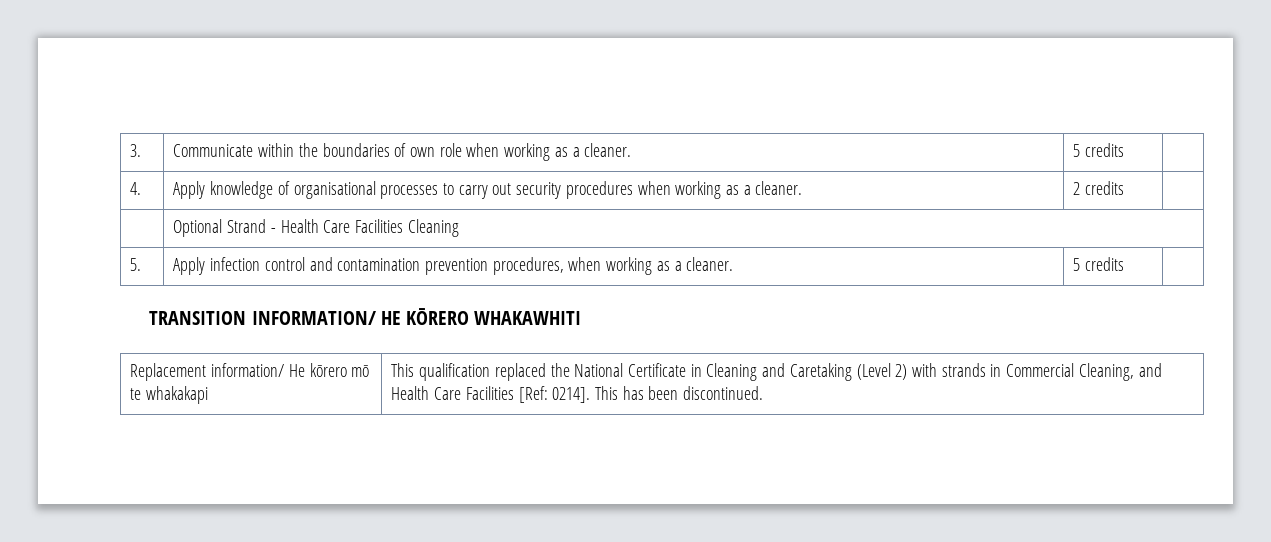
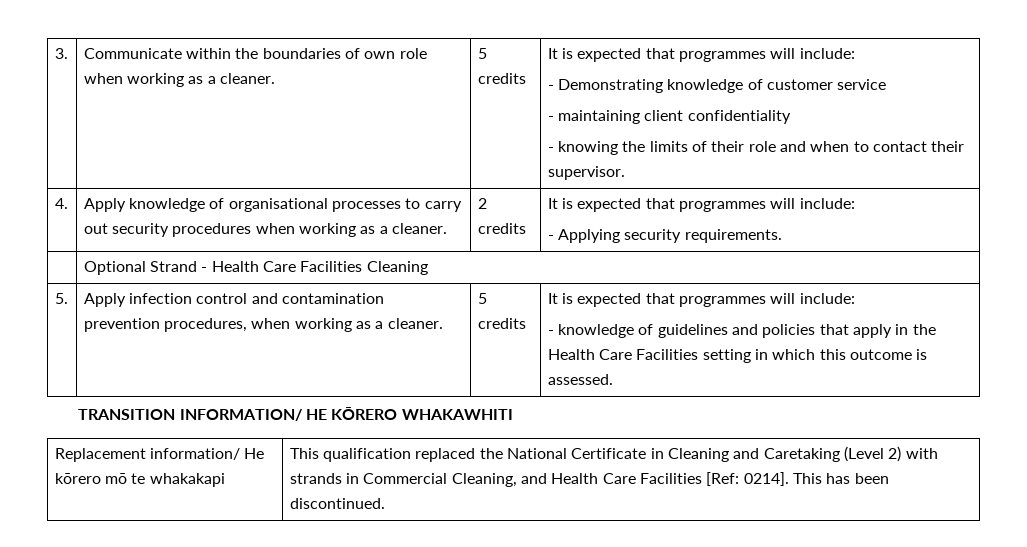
- Communicate within the boundaries of own role when working as a cleaner. | 5 credits
+ Communicate within the boundaries of own role when working as a cleaner. | 5 credits | It is expected that programmes will include:
+ - Demonstrating knowledge of customer service
+ - maintaining client confidentiality
+ - knowing the limits of their role and when to contact their supervisor.
- 4. | Apply knowledge of organisational processes to carry out security procedures when working as a cleaner. | 2 credits |
+ 4. | Apply knowledge of organisational processes to carry out security procedures when working as a cleaner. | 2 credits | It is expected that programmes will include:
+ - Applying security requirements.
- Apply infection control and contamination prevention procedures, when working as a cleaner. | 5 credits
+ Apply infection control and contamination prevention procedures, when working as a cleaner. | 5 credits | It is expected that programmes will include:
+ - knowledge of guidelines and policies that apply in the Health Care Facilities setting in which this outcome is assessed.

